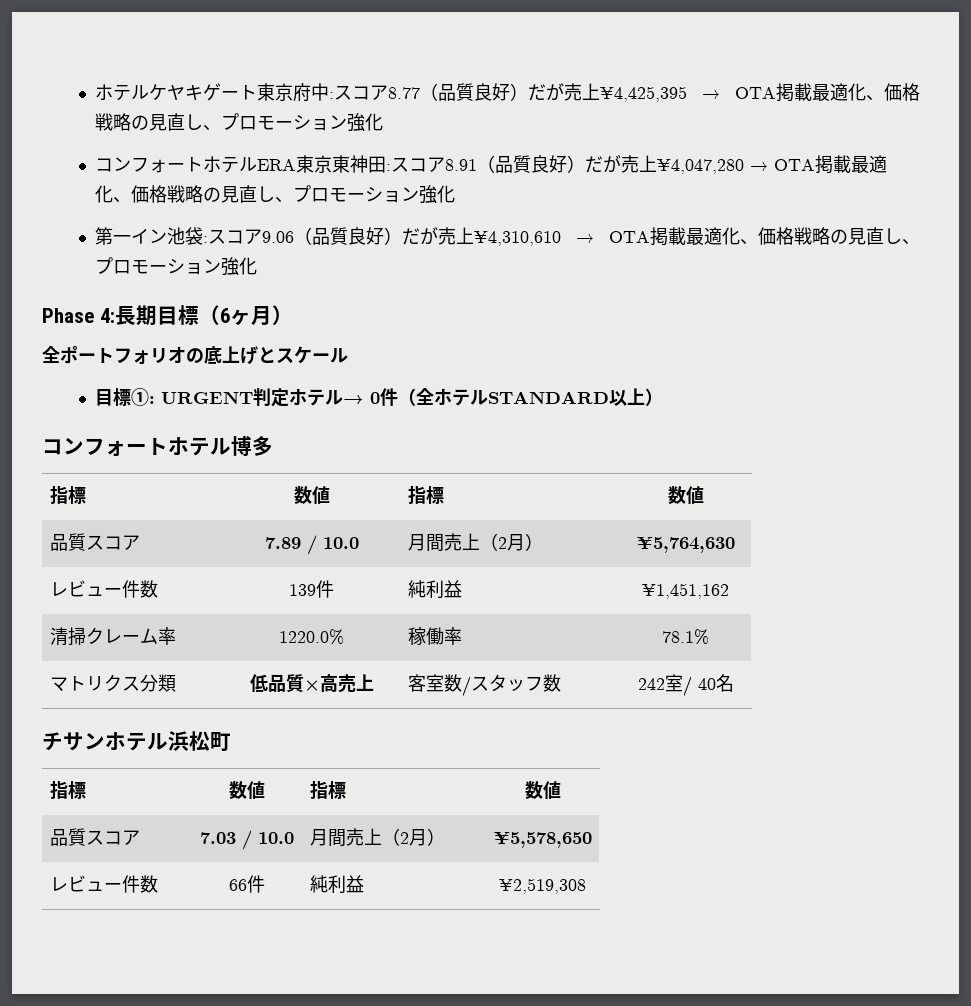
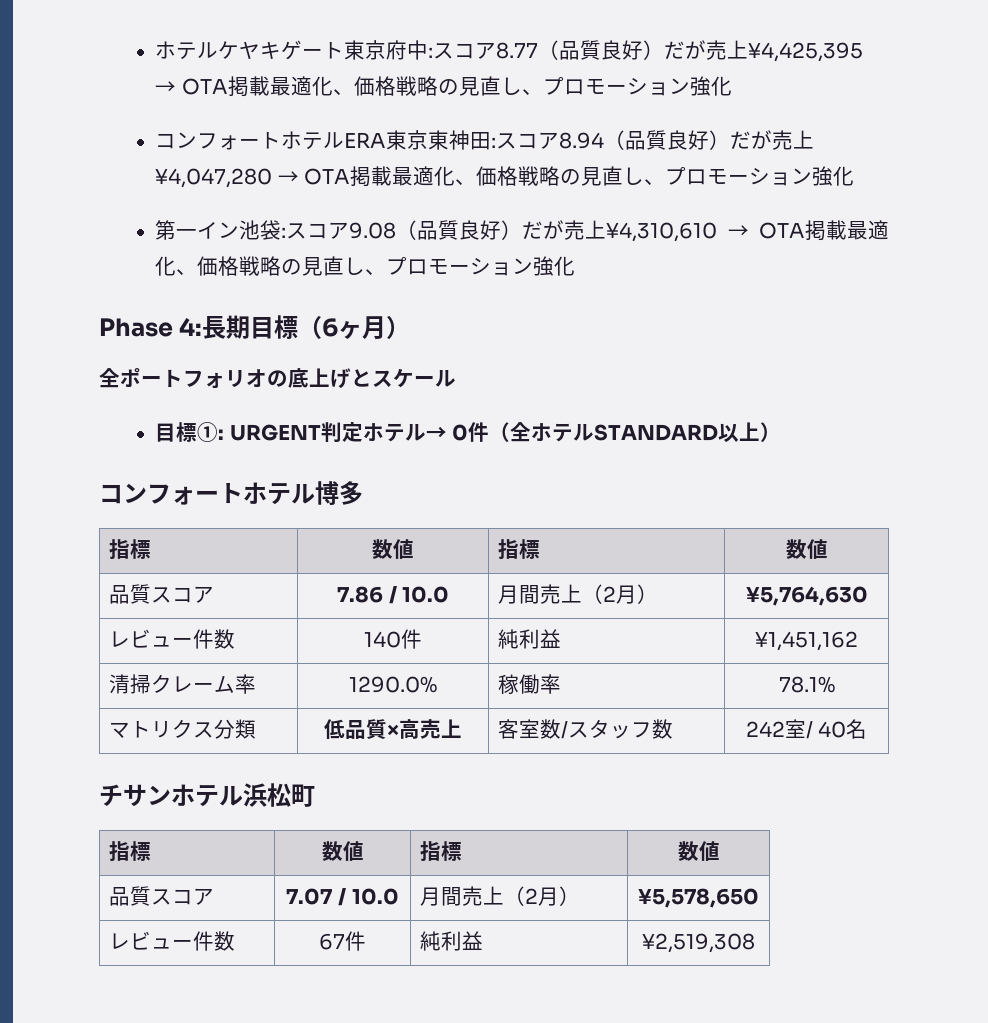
- コンフォートホテルERA東京東神田:スコア8.91（品質良好）だが売上¥4,047,280 → OTA掲載最適化、価格戦略の見直し、プロモーション強化
+ コンフォートホテルERA東京東神田:スコア8.94（品質良好）だが売上¥4,047,280 → OTA掲載最適化、価格戦略の見直し、プロモーション強化
- 第一イン池袋:スコア9.06（品質良好）だが売上¥4,310,610 → OTA掲載最適化、価格戦略の見直し、プロモーション強化
+ 第一イン池袋:スコア9.08（品質良好）だが売上¥4,310,610 → OTA掲載最適化、価格戦略の見直し、プロモーション強化
- 品質スコア | 7.89 / 10.0 | 月間売上（2月） | ¥5,764,630
+ 品質スコア | 7.86 / 10.0 | 月間売上（2月） | ¥5,764,630
- レビュー件数 | 139件 | 純利益 | ¥1,451,162
+ レビュー件数 | 140件 | 純利益 | ¥1,451,162
- 清掃クレーム率 | 1220.0% | 稼働率 | 78.1%
+ 清掃クレーム率 | 1290.0% | 稼働率 | 78.1%
- 品質スコア | 7.03 / 10.0 | 月間売上（2月） | ¥5,578,650
+ 品質スコア | 7.07 / 10.0 | 月間売上（2月） | ¥5,578,650
- レビュー件数 | 66件 | 純利益 | ¥2,519,308
+ レビュー件数 | 67件 | 純利益 | ¥2,519,308

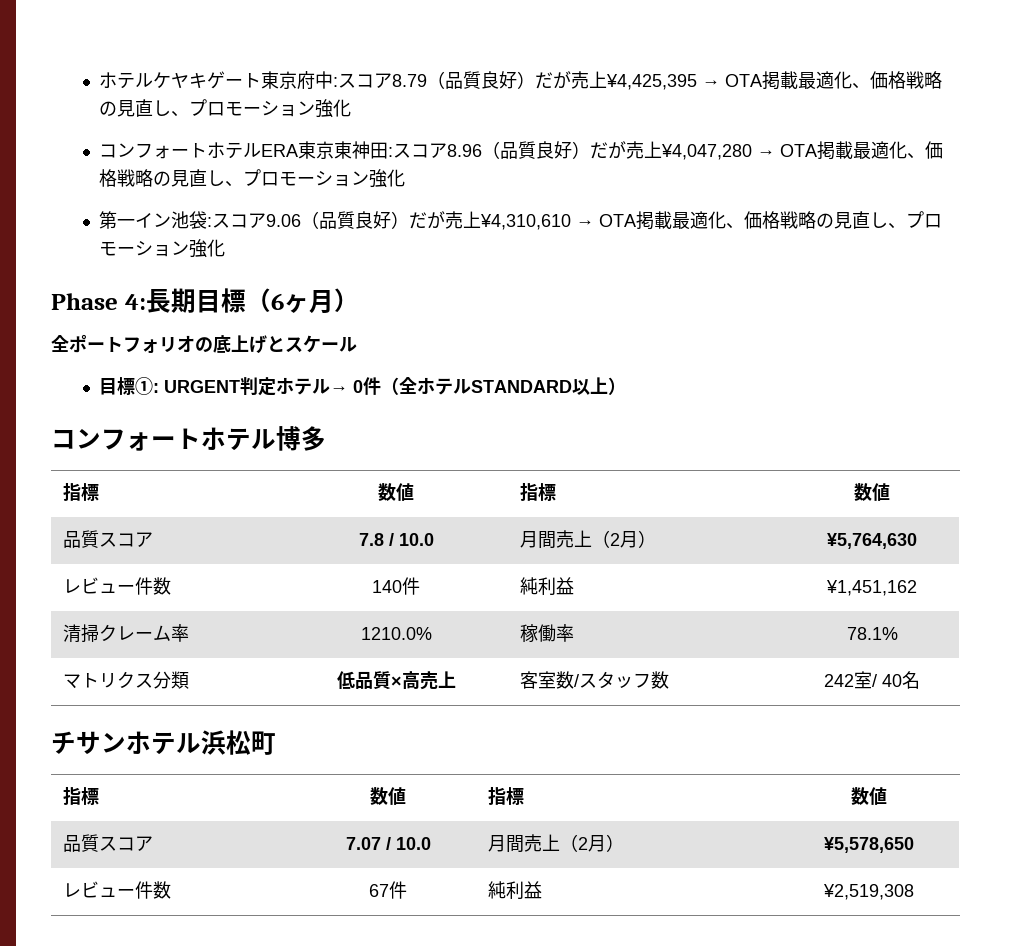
- ホテルケヤキゲート東京府中:スコア8.77（品質良好）だが売上¥4,425,395 → OTA掲載最適化、価格戦略の見直し、プロモーション強化
+ ホテルケヤキゲート東京府中:スコア8.79（品質良好）だが売上¥4,425,395 → OTA掲載最適化、価格戦略の見直し、プロモーション強化
- コンフォートホテルERA東京東神田:スコア8.94（品質良好）だが売上¥4,047,280 → OTA掲載最適化、価格戦略の見直し、プロモーション強化
+ コンフォートホテルERA東京東神田:スコア8.96（品質良好）だが売上¥4,047,280 → OTA掲載最適化、価格戦略の見直し、プロモーション強化
- 第一イン池袋:スコア9.08（品質良好）だが売上¥4,310,610 → OTA掲載最適化、価格戦略の見直し、プロモーション強化
+ 第一イン池袋:スコア9.06（品質良好）だが売上¥4,310,610 → OTA掲載最適化、価格戦略の見直し、プロモーション強化
- 品質スコア | 7.86 / 10.0 | 月間売上（2月） | ¥5,764,630
+ 品質スコア | 7.8 / 10.0 | 月間売上（2月） | ¥5,764,630
- 清掃クレーム率 | 1290.0% | 稼働率 | 78.1%
+ 清掃クレーム率 | 1210.0% | 稼働率 | 78.1%

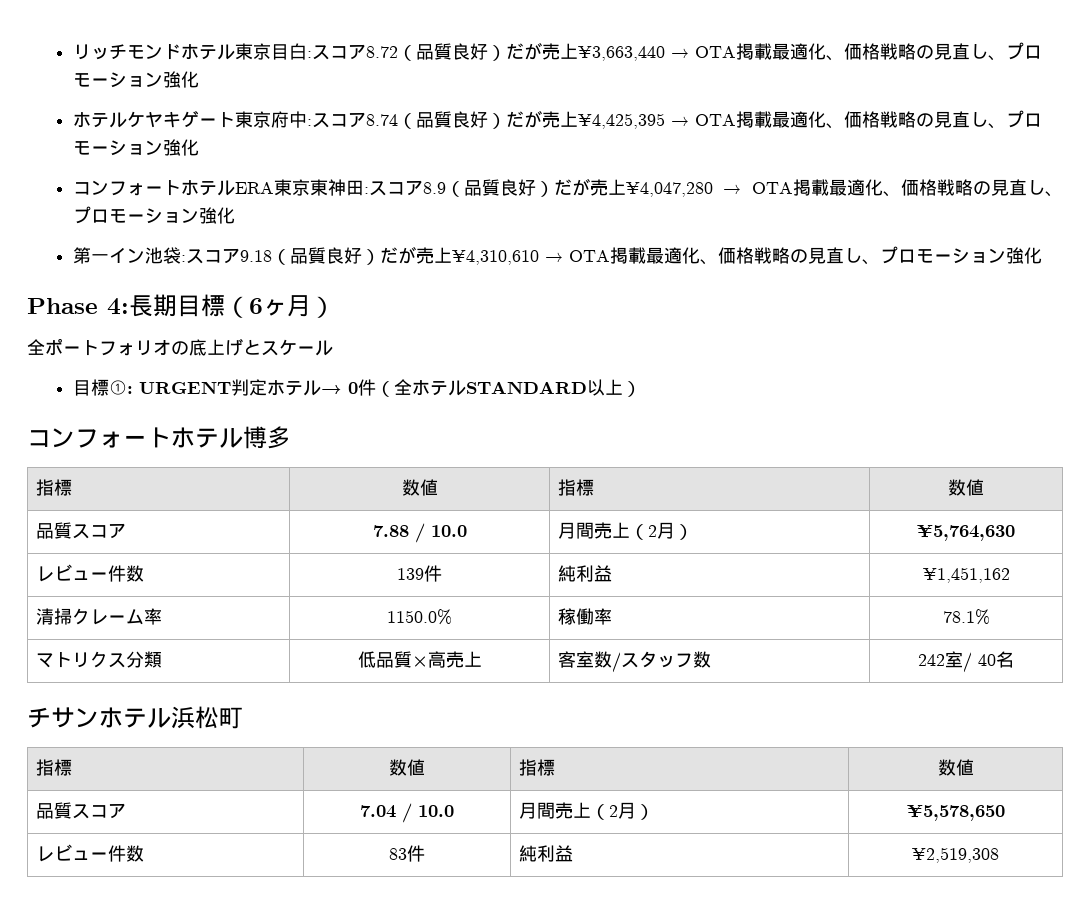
+ リッチモンドホテル東京目白:スコア8.72（品質良好）だが売上¥3,663,440 → OTA掲載最適化、価格戦略の見直し、プロモーション強化
- ホテルケヤキゲート東京府中:スコア8.79（品質良好）だが売上¥4,425,395 → OTA掲載最適化、価格戦略の見直し、プロモーション強化
+ ホテルケヤキゲート東京府中:スコア8.74（品質良好）だが売上¥4,425,395 → OTA掲載最適化、価格戦略の見直し、プロモーション強化
- コンフォートホテルERA東京東神田:スコア8.96（品質良好）だが売上¥4,047,280 → OTA掲載最適化、価格戦略の見直し、プロモーション強化
+ コンフォートホテルERA東京東神田:スコア8.9（品質良好）だが売上¥4,047,280 → OTA掲載最適化、価格戦略の見直し、プロモーション強化
- 第一イン池袋:スコア9.06（品質良好）だが売上¥4,310,610 → OTA掲載最適化、価格戦略の見直し、プロモーション強化
+ 第一イン池袋:スコア9.18（品質良好）だが売上¥4,310,610 → OTA掲載最適化、価格戦略の見直し、プロモーション強化
- 品質スコア | 7.8 / 10.0 | 月間売上（2月） | ¥5,764,630
+ 品質スコア | 7.88 / 10.0 | 月間売上（2月） | ¥5,764,630
- レビュー件数 | 140件 | 純利益 | ¥1,451,162
+ レビュー件数 | 139件 | 純利益 | ¥1,451,162
- 清掃クレーム率 | 1210.0% | 稼働率 | 78.1%
+ 清掃クレーム率 | 1150.0% | 稼働率 | 78.1%
- 品質スコア | 7.07 / 10.0 | 月間売上（2月） | ¥5,578,650
+ 品質スコア | 7.04 / 10.0 | 月間売上（2月） | ¥5,578,650
- レビュー件数 | 67件 | 純利益 | ¥2,519,308
+ レビュー件数 | 83件 | 純利益 | ¥2,519,308

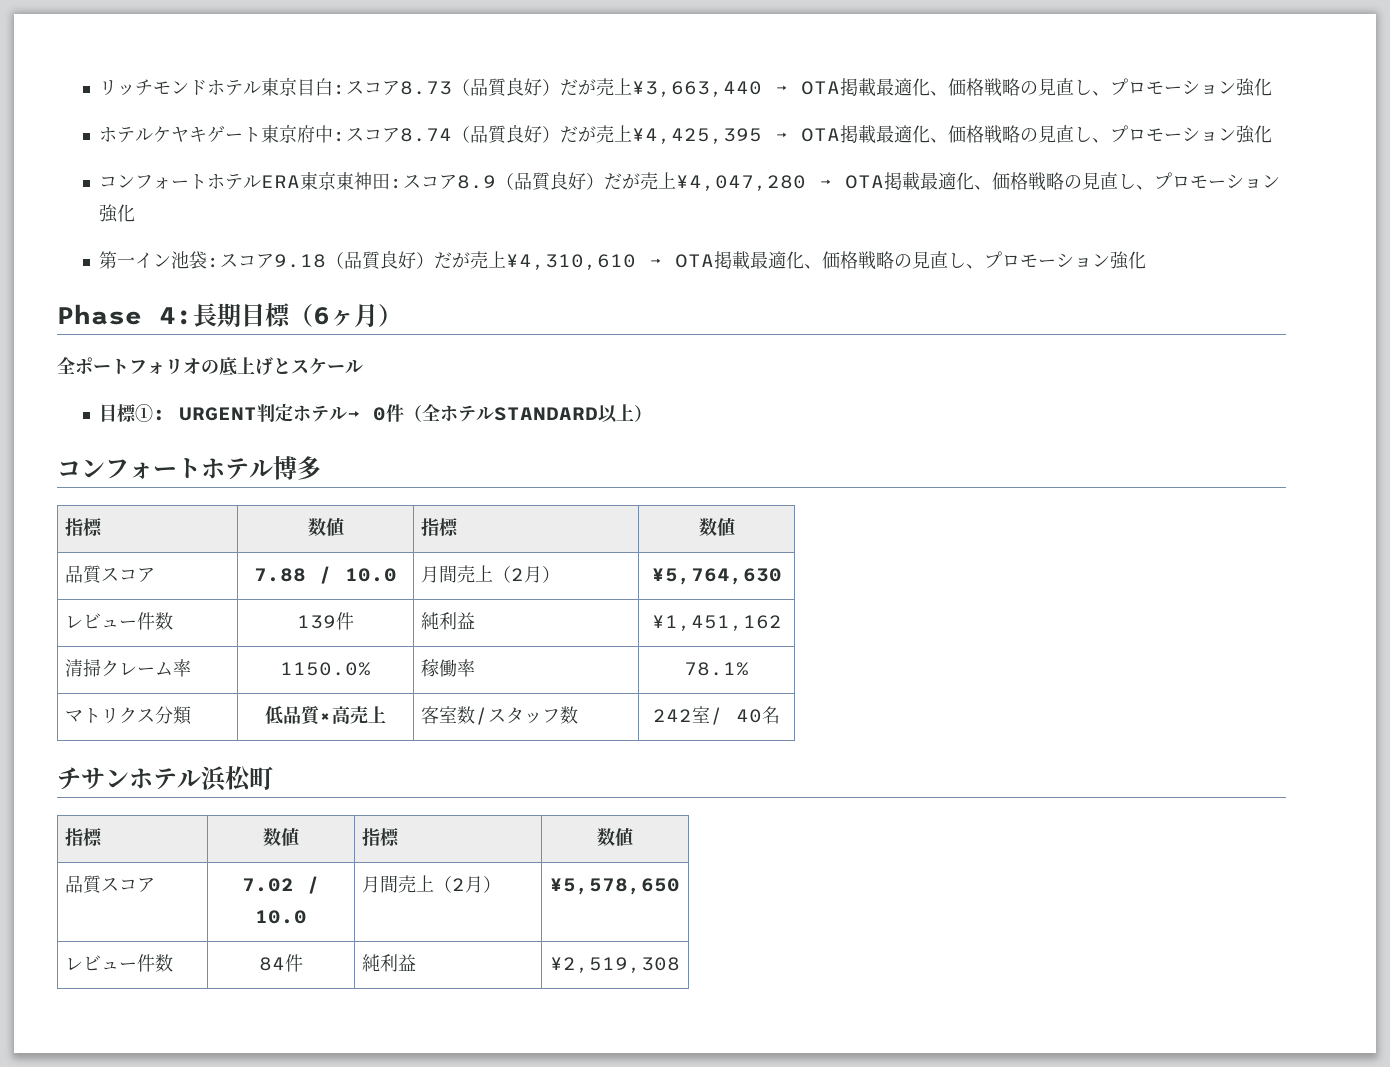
- リッチモンドホテル東京目白:スコア8.72（品質良好）だが売上¥3,663,440 → OTA掲載最適化、価格戦略の見直し、プロモーション強化
+ リッチモンドホテル東京目白:スコア8.73（品質良好）だが売上¥3,663,440 → OTA掲載最適化、価格戦略の見直し、プロモーション強化
- 品質スコア | 7.04 / 10.0 | 月間売上（2月） | ¥5,578,650
+ 品質スコア | 7.02 / 10.0 | 月間売上（2月） | ¥5,578,650
- レビュー件数 | 83件 | 純利益 | ¥2,519,308
+ レビュー件数 | 84件 | 純利益 | ¥2,519,308

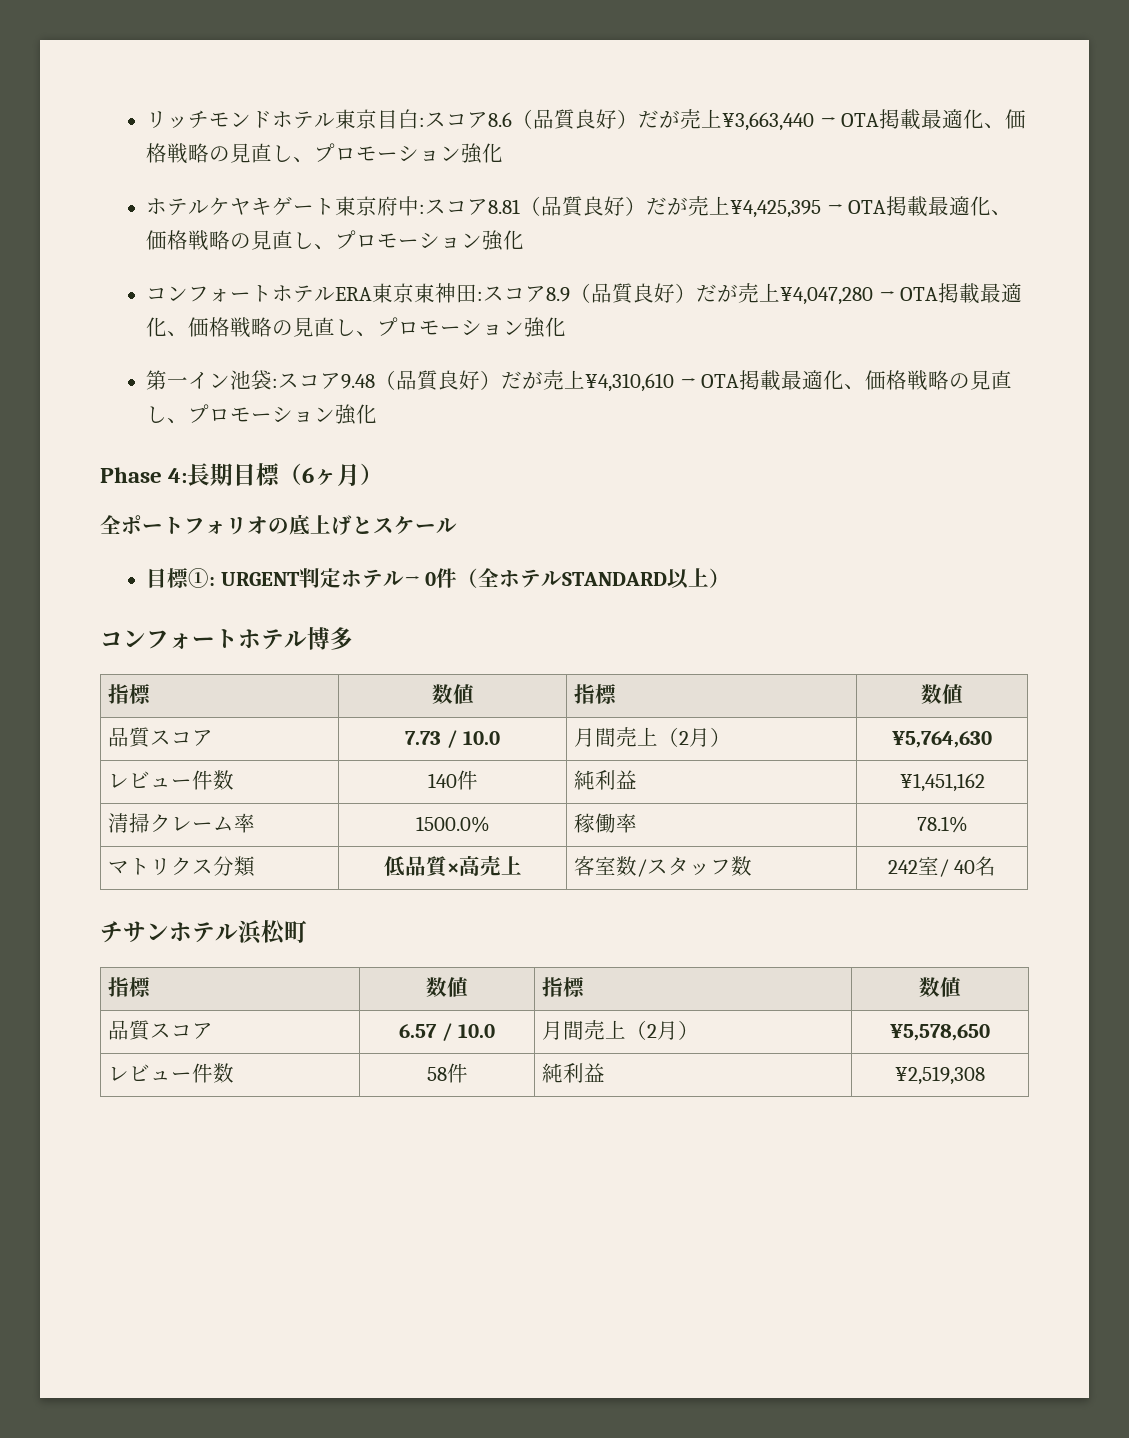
- リッチモンドホテル東京目白:スコア8.73（品質良好）だが売上¥3,663,440 → OTA掲載最適化、価格戦略の見直し、プロモーション強化
+ リッチモンドホテル東京目白:スコア8.6（品質良好）だが売上¥3,663,440 → OTA掲載最適化、価格戦略の見直し、プロモーション強化
- ホテルケヤキゲート東京府中:スコア8.74（品質良好）だが売上¥4,425,395 → OTA掲載最適化、価格戦略の見直し、プロモーション強化
+ ホテルケヤキゲート東京府中:スコア8.81（品質良好）だが売上¥4,425,395 → OTA掲載最適化、価格戦略の見直し、プロモーション強化
- 第一イン池袋:スコア9.18（品質良好）だが売上¥4,310,610 → OTA掲載最適化、価格戦略の見直し、プロモーション強化
+ 第一イン池袋:スコア9.48（品質良好）だが売上¥4,310,610 → OTA掲載最適化、価格戦略の見直し、プロモーション強化
- 品質スコア | 7.88 / 10.0 | 月間売上（2月） | ¥5,764,630
+ 品質スコア | 7.73 / 10.0 | 月間売上（2月） | ¥5,764,630
- レビュー件数 | 139件 | 純利益 | ¥1,451,162
+ レビュー件数 | 140件 | 純利益 | ¥1,451,162
- 清掃クレーム率 | 1150.0% | 稼働率 | 78.1%
+ 清掃クレーム率 | 1500.0% | 稼働率 | 78.1%
- 品質スコア | 7.02 / 10.0 | 月間売上（2月） | ¥5,578,650
+ 品質スコア | 6.57 / 10.0 | 月間売上（2月） | ¥5,578,650
- レビュー件数 | 84件 | 純利益 | ¥2,519,308
+ レビュー件数 | 58件 | 純利益 | ¥2,519,308

